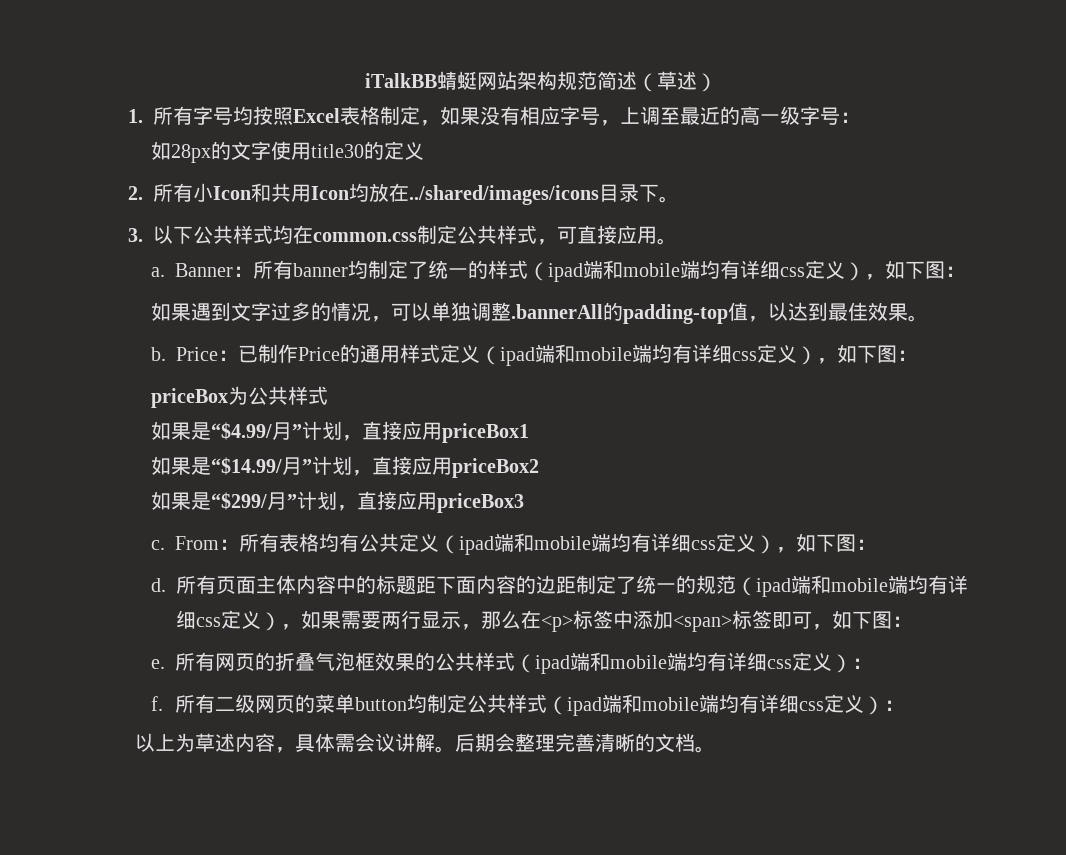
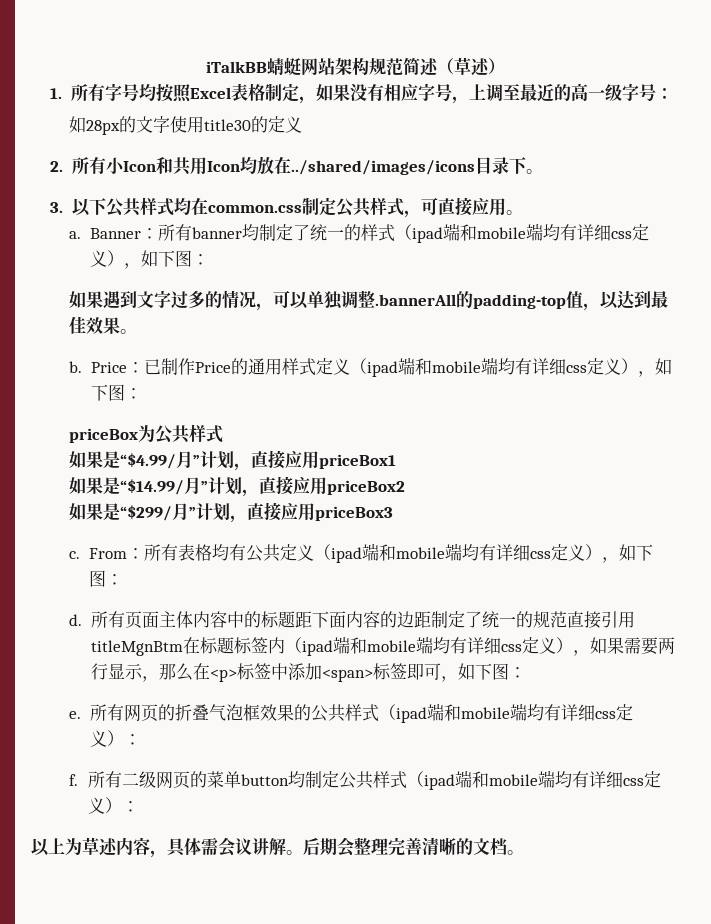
- 所有页面主体内容中的标题距下面内容的边距制定了统一的规范（ipad端和mobile端均有详细css定义），如果需要两行显示，那么在<p>标签中添加<span>标签即可，如下图：
+ 所有页面主体内容中的标题距下面内容的边距制定了统一的规范直接引用titleMgnBtm在标题标签内（ipad端和mobile端均有详细css定义），如果需要两行显示，那么在<p>标签中添加<span>标签即可，如下图：

